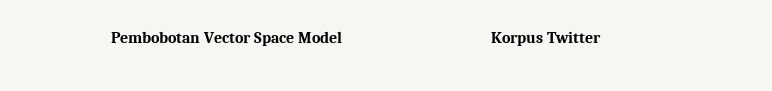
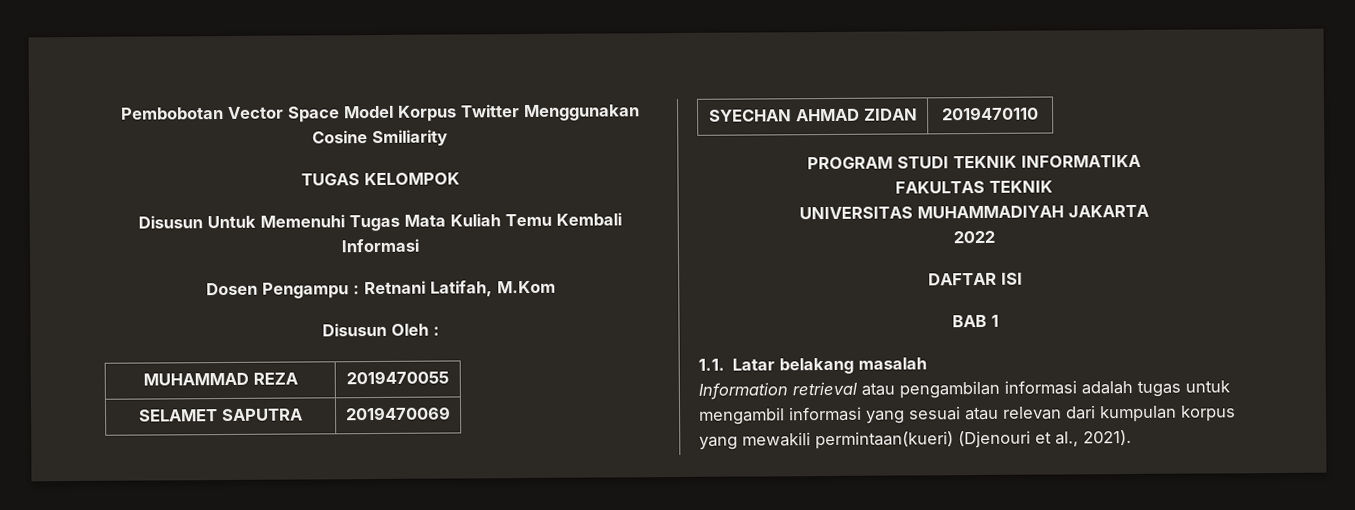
- Pembobotan Vector Space Model Korpus Twitter
+ Pembobotan Vector Space Model Korpus Twitter Menggunakan Cosine Smiliarity
+ TUGAS KELOMPOK
+ Disusun Untuk Memenuhi Tugas Mata Kuliah Temu Kembali Informasi
+ Dosen Pengampu : Retnani Latifah, M.Kom
+ Disusun Oleh :
+ MUHAMMAD REZA | 2019470055
+ SELAMET SAPUTRA | 2019470069
+ SYECHAN AHMAD ZIDAN | 2019470110
+ PROGRAM STUDI TEKNIK INFORMATIKA
+ FAKULTAS TEKNIK
+ UNIVERSITAS MUHAMMADIYAH JAKARTA
+ 2022
+ DAFTAR ISI
+ BAB 1
+ 1.1. Latar belakang masalah
+ Information retrieval atau pengambilan informasi adalah tugas untuk mengambil informasi yang sesuai atau relevan dari kumpulan korpus yang mewakili permintaan(kueri) (Djenouri et al., 2021).

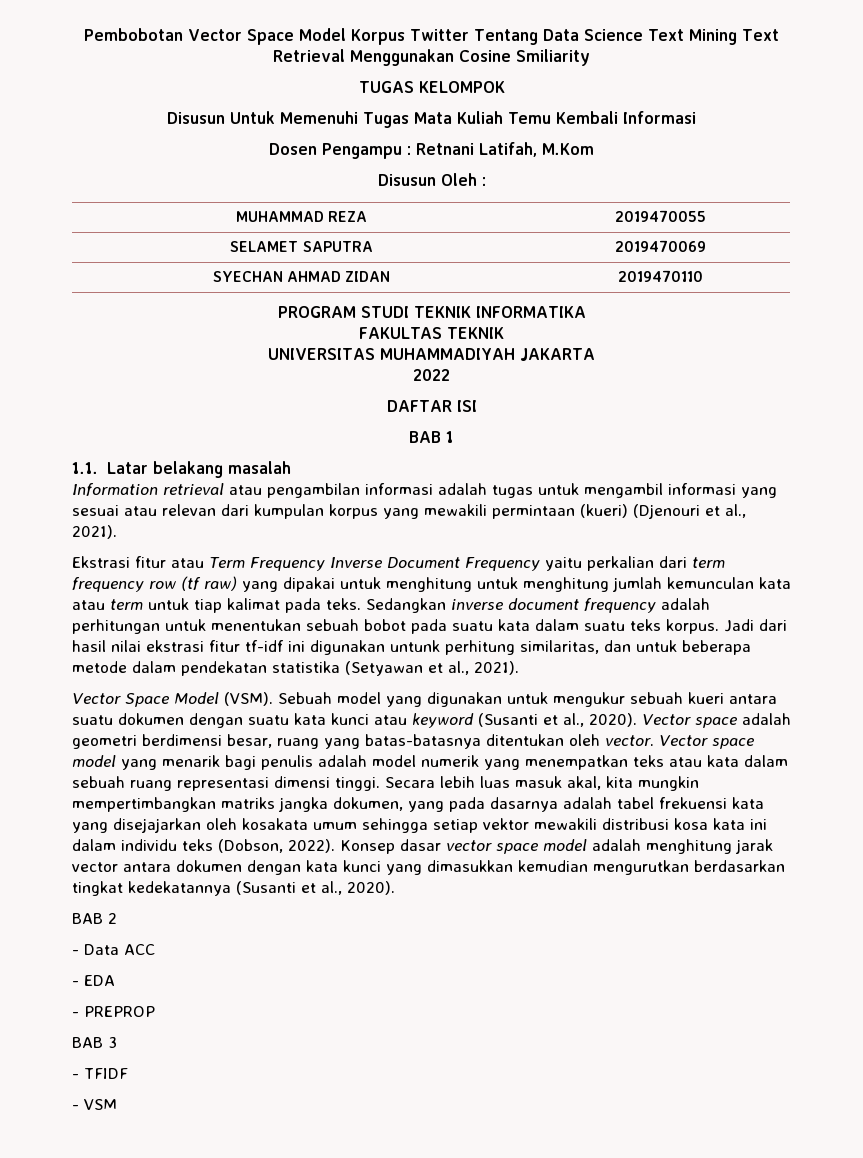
- Pembobotan Vector Space Model Korpus Twitter Menggunakan Cosine Smiliarity
+ Pembobotan Vector Space Model Korpus Twitter Tentang Data Science Text Mining Text Retrieval Menggunakan Cosine Smiliarity
- Information retrieval atau pengambilan informasi adalah tugas untuk mengambil informasi yang sesuai atau relevan dari kumpulan korpus yang mewakili permintaan(kueri) (Djenouri et al., 2021).
+ Information retrieval atau pengambilan informasi adalah tugas untuk mengambil informasi yang sesuai atau relevan dari kumpulan korpus yang mewakili permintaan (kueri) (Djenouri et al., 2021).
+ Ekstrasi fitur atau Term Frequency Inverse Document Frequency yaitu perkalian dari term frequency row (tf raw) yang dipakai untuk menghitung untuk menghitung jumlah kemunculan kata atau term untuk tiap kalimat pada teks. Sedangkan inverse document frequency adalah perhitungan untuk menentukan sebuah bobot pada suatu kata dalam suatu teks korpus. Jadi dari hasil nilai ekstrasi fitur tf-idf ini digunakan untunk perhitung similaritas, dan untuk beberapa metode dalam pendekatan statistika (Setyawan et al., 2021).
+ Vector Space Model (VSM). Sebuah model yang digunakan untuk mengukur sebuah kueri antara suatu dokumen dengan suatu kata kunci atau keyword (Susanti et al., 2020). Vector space adalah geometri berdimensi besar, ruang yang batas-batasnya ditentukan oleh vector. Vector space model yang menarik bagi penulis adalah model numerik yang menempatkan teks atau kata dalam sebuah ruang representasi dimensi tinggi. Secara lebih luas masuk akal, kita mungkin mempertimbangkan matriks jangka dokumen, yang pada dasarnya adalah tabel frekuensi kata yang disejajarkan oleh kosakata umum sehingga setiap vektor mewakili distribusi kosa kata ini dalam individu teks (Dobson, 2022). Konsep dasar vector space model adalah menghitung jarak vector antara dokumen dengan kata kunci yang dimasukkan kemudian mengurutkan berdasarkan tingkat kedekatannya (Susanti et al., 2020).
+ BAB 2
+ - Data ACC
+ - EDA
+ - PREPROP
+ BAB 3
+ - TFIDF
+ - VSM

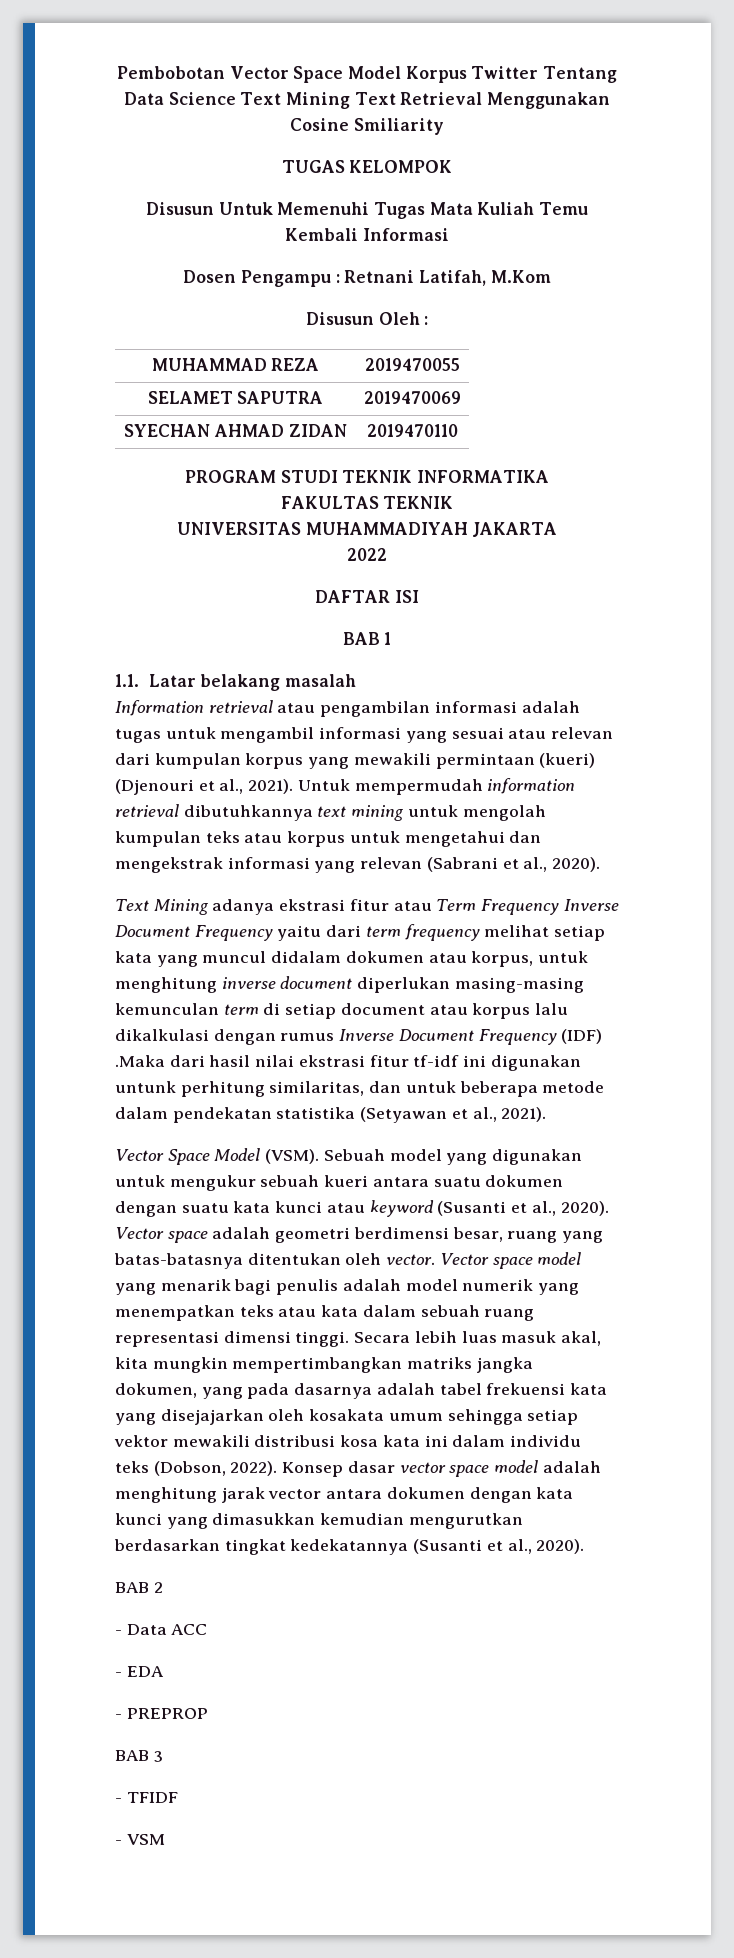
- Information retrieval atau pengambilan informasi adalah tugas untuk mengambil informasi yang sesuai atau relevan dari kumpulan korpus yang mewakili permintaan (kueri) (Djenouri et al., 2021).
- Ekstrasi fitur atau Term Frequency Inverse Document Frequency yaitu perkalian dari term frequency row (tf raw) yang dipakai untuk menghitung untuk menghitung jumlah kemunculan kata atau term untuk tiap kalimat pada teks. Sedangkan inverse document frequency adalah perhitungan untuk menentukan sebuah bobot pada suatu kata dalam suatu teks korpus. Jadi dari hasil nilai ekstrasi fitur tf-idf ini digunakan untunk perhitung similaritas, dan untuk beberapa metode dalam pendekatan statistika (Setyawan et al., 2021).
+ Information retrieval atau pengambilan informasi adalah tugas untuk mengambil informasi yang sesuai atau relevan dari kumpulan korpus yang mewakili permintaan (kueri) (Djenouri et al., 2021). Untuk mempermudah information retrieval dibutuhkannya text mining untuk mengolah kumpulan teks atau korpus untuk mengetahui dan mengekstrak informasi yang relevan (Sabrani et al., 2020).
+ Text Mining adanya ekstrasi fitur atau Term Frequency Inverse Document Frequency yaitu dari term frequency melihat setiap kata yang muncul didalam dokumen atau korpus, untuk menghitung inverse document diperlukan masing-masing kemunculan term di setiap document atau korpus lalu dikalkulasi dengan rumus Inverse Document Frequency (IDF) .Maka dari hasil nilai ekstrasi fitur tf-idf ini digunakan untunk perhitung similaritas, dan untuk beberapa metode dalam pendekatan statistika (Setyawan et al., 2021).

